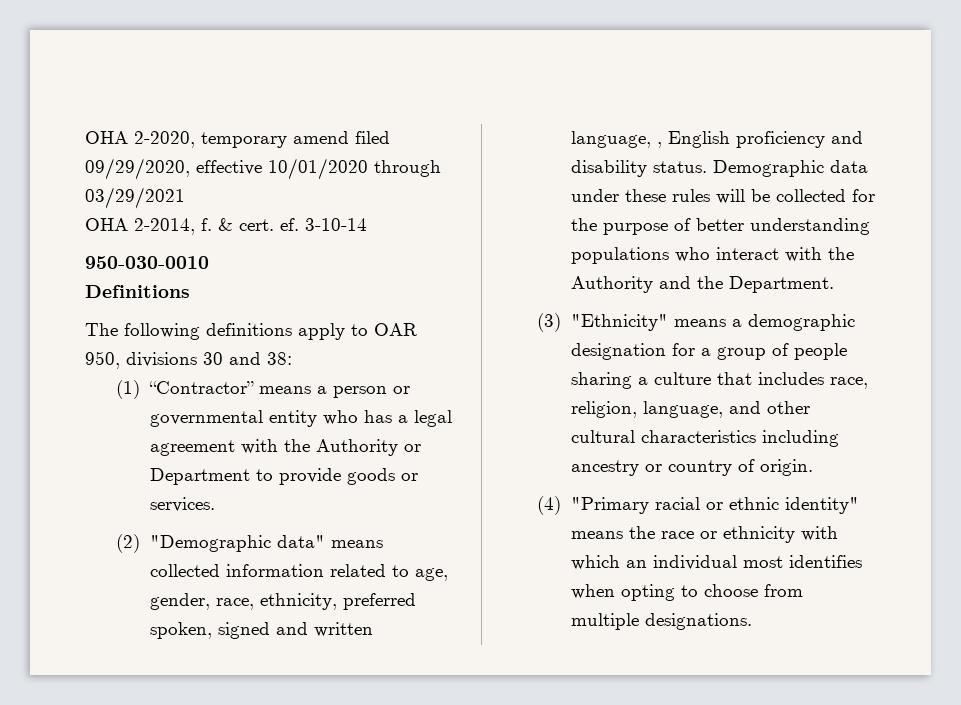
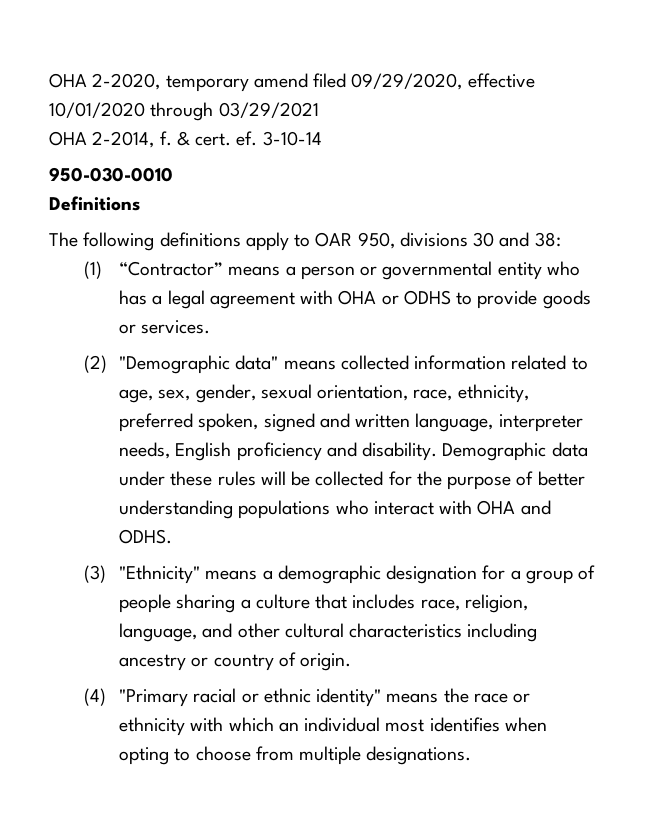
- (1) “Contractor” means a person or governmental entity who has a legal agreement with the Authority or Department to provide goods or services.
+ (1) “Contractor” means a person or governmental entity who has a legal agreement with OHA or ODHS to provide goods or services.
- (2) "Demographic data" means collected information related to age, gender, race, ethnicity, preferred spoken, signed and written language, , English proficiency and disability status.
+ (2) "Demographic data" means collected information related to age, sex, gender, sexual orientation, race, ethnicity, preferred spoken, signed and written language, interpreter needs, English proficiency and disability.
- Demographic data under these rules will be collected for the purpose of better understanding populations who interact with the Authority and the Department.
+ Demographic data under these rules will be collected for the purpose of better understanding populations who interact with OHA and ODHS.

